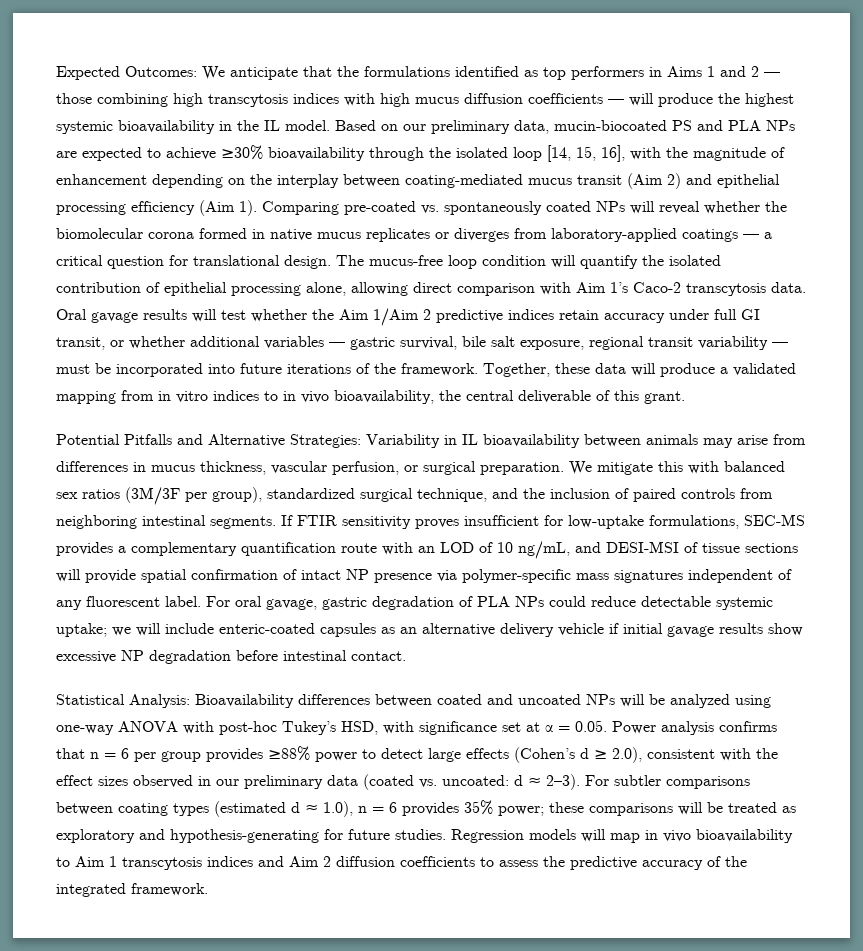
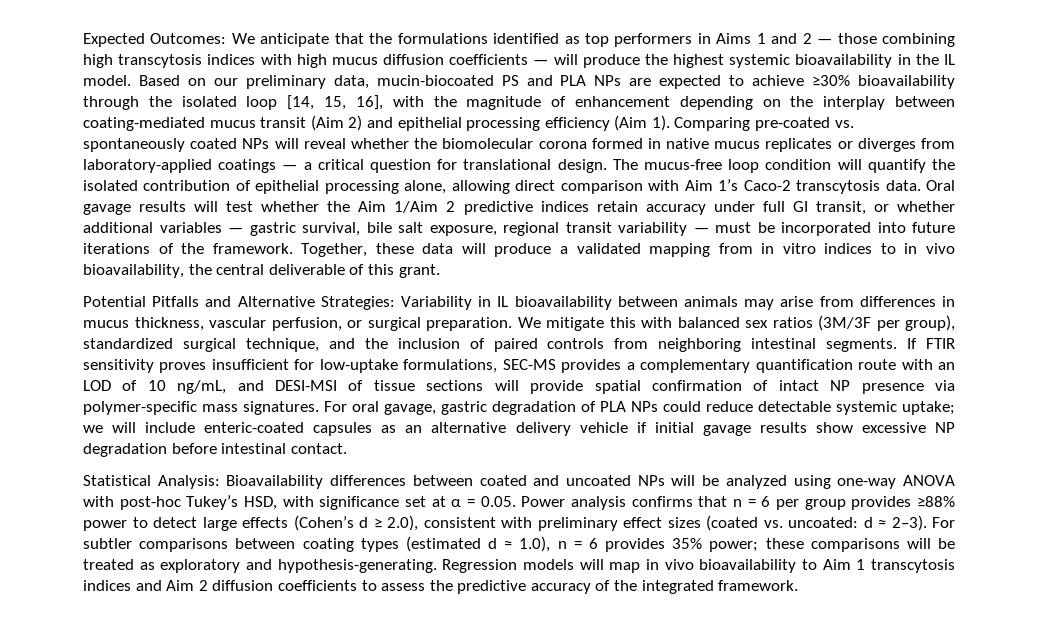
- If FTIR sensitivity proves insufficient for low-uptake formulations, SEC-MS provides a complementary quantification route with an LOD of 10 ng/mL, and DESI-MSI of tissue sections will provide spatial confirmation of intact NP presence via polymer-specific mass signatures independent of any fluorescent label.
+ If FTIR sensitivity proves insufficient for low-uptake formulations, SEC-MS provides a complementary quantification route with an LOD of 10 ng/mL, and DESI-MSI of tissue sections will provide spatial confirmation of intact NP presence via polymer-specific mass signatures.
- Statistical Analysis: Bioavailability differences between coated and uncoated NPs will be analyzed using one-way ANOVA with post-hoc Tukey’s HSD, with significance set at α = 0.05. Power analysis confirms that n = 6 per group provides ≥88% power to detect large effects (Cohen’s d ≥ 2.0), consistent with the effect sizes observed in our preliminary data (coated vs. uncoated: d ≈ 2–3).
+ Statistical Analysis: Bioavailability differences between coated and uncoated NPs will be analyzed using one-way ANOVA with post-hoc Tukey’s HSD, with significance set at α = 0.05. Power analysis confirms that n = 6 per group provides ≥88% power to detect large effects (Cohen’s d ≥ 2.0), consistent with preliminary effect sizes (coated vs. uncoated: d ≈ 2–3).
- For subtler comparisons between coating types (estimated d ≈ 1.0), n = 6 provides 35% power; these comparisons will be treated as exploratory and hypothesis-generating for future studies.
+ For subtler comparisons between coating types (estimated d ≈ 1.0), n = 6 provides 35% power; these comparisons will be treated as exploratory and hypothesis-generating.

